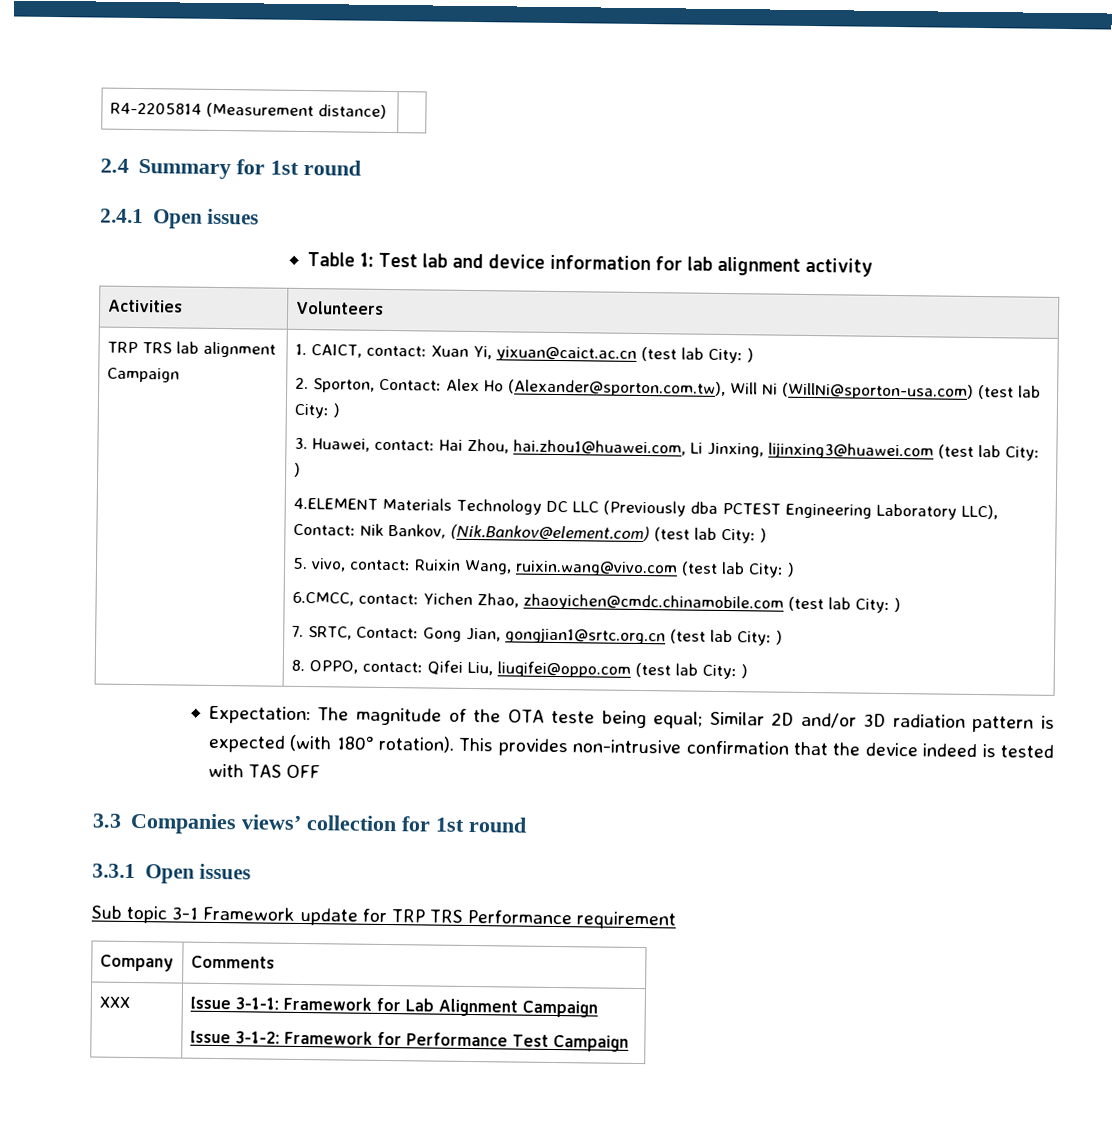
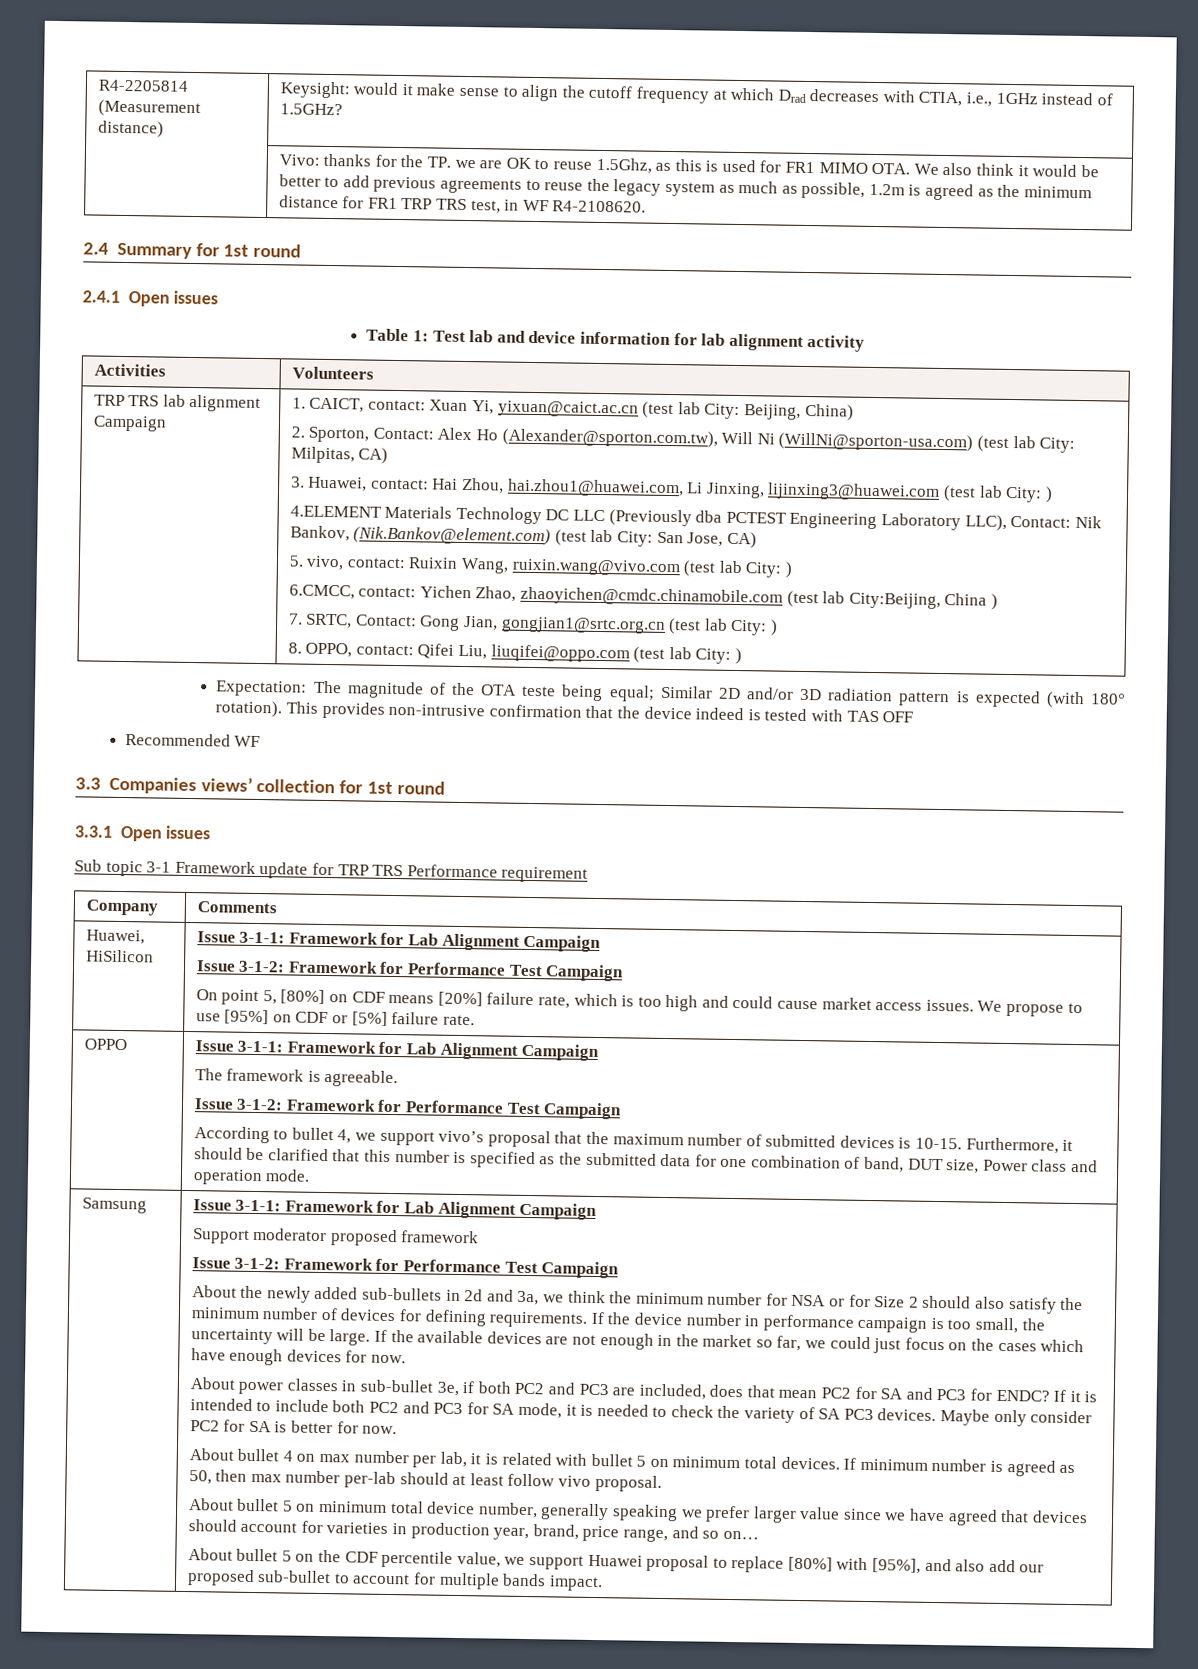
- R4-2205814 (Measurement distance) |
+ R4-2205814 (Measurement distance) | Keysight: would it make sense to align the cutoff frequency at which Drad decreases with CTIA, i.e., 1GHz instead of 1.5GHz?
+ | Vivo: thanks for the TP. we are OK to reuse 1.5Ghz, as this is used for FR1 MIMO OTA. We also think it would be better to add previous agreements to reuse the legacy system as much as possible, 1.2m is agreed as the minimum distance for FR1 TRP TRS test, in WF R4-2108620.
- 1. CAICT, contact: Xuan Yi, yixuan@caict.ac.cn (test lab City: )
+ 1. CAICT, contact: Xuan Yi, yixuan@caict.ac.cn (test lab City: Beijing, China)
- 2. Sporton, Contact: Alex Ho (Alexander@sporton.com.tw), Will Ni (WillNi@sporton-usa.com) (test lab City: )
+ 2. Sporton, Contact: Alex Ho (Alexander@sporton.com.tw), Will Ni (WillNi@sporton-usa.com) (test lab City: Milpitas, CA)
- 4.ELEMENT Materials Technology DC LLC (Previously dba PCTEST Engineering Laboratory LLC), Contact: Nik Bankov, (Nik.Bankov@element.com) (test lab City: )
+ 4.ELEMENT Materials Technology DC LLC (Previously dba PCTEST Engineering Laboratory LLC), Contact: Nik Bankov, (Nik.Bankov@element.com) (test lab City: San Jose, CA)
- 6.CMCC, contact: Yichen Zhao, zhaoyichen@cmdc.chinamobile.com (test lab City: )
+ 6.CMCC, contact: Yichen Zhao, zhaoyichen@cmdc.chinamobile.com (test lab City:Beijing, China )
+ Recommended WF
- XXX
+ Huawei, HiSilicon
+ On point 5, [80%] on CDF means [20%] failure rate, which is too high and could cause market access issues. We propose to use [95%] on CDF or [5%] failure rate.
+ OPPO | Issue 3-1-1: Framework for Lab Alignment Campaign
+ The framework is agreeable.
+ Issue 3-1-2: Framework for Performance Test Campaign
+ According to bullet 4, we support vivo’s proposal that the maximum number of submitted devices is 10-15. Furthermore, it should be clarified that this number is specified as the submitted data for one combination of band, DUT size, Power class and operation mode.
+ Samsung | Issue 3-1-1: Framework for Lab Alignment Campaign
+ Support moderator proposed framework
+ Issue 3-1-2: Framework for Performance Test Campaign
+ About the newly added sub-bullets in 2d and 3a, we think the minimum number for NSA or for Size 2 should also satisfy the minimum number of devices for defining requirements. If the device number in performance campaign is too small, the uncertainty will be large. If the available devices are not enough in the market so far, we could just focus on the cases which have enough devices for now.
+ About power classes in sub-bullet 3e, if both PC2 and PC3 are included, does that mean PC2 for SA and PC3 for ENDC? If it is intended to include both PC2 and PC3 for SA mode, it is needed to check the variety of SA PC3 devices. Maybe only consider PC2 for SA is better for now.
+ About bullet 4 on max number per lab, it is related with bullet 5 on minimum total devices. If minimum number is agreed as 50, then max number per-lab should at least follow vivo proposal.
+ About bullet 5 on minimum total device number, generally speaking we prefer larger value since we have agreed that devices should account for varieties in production year, brand, price range, and so on…
+ About bullet 5 on the CDF percentile value, we support Huawei proposal to replace [80%] with [95%], and also add our proposed sub-bullet to account for multiple bands impact.

